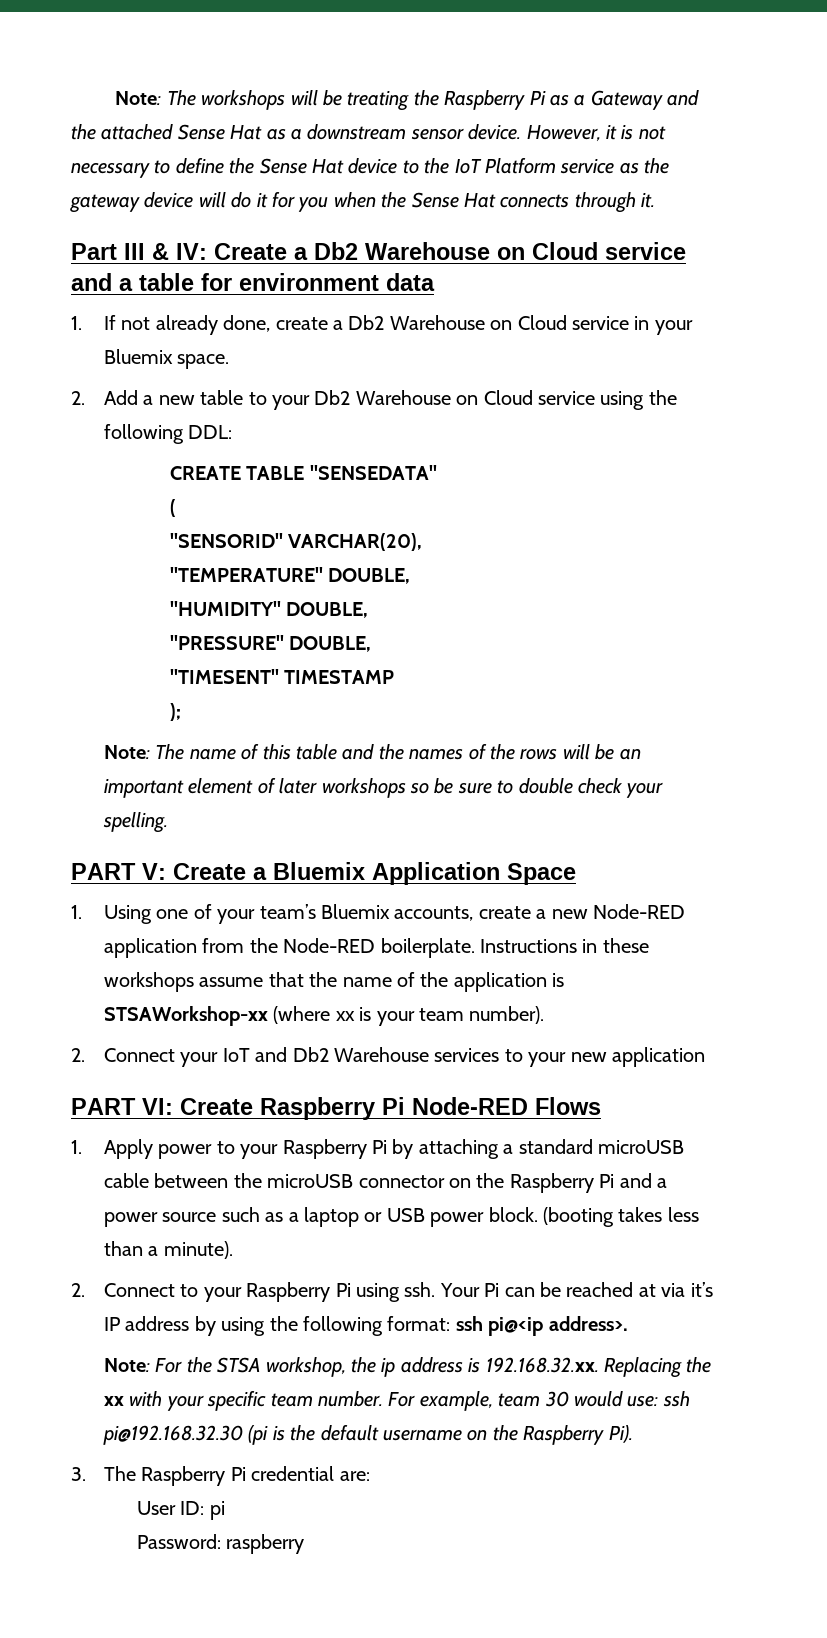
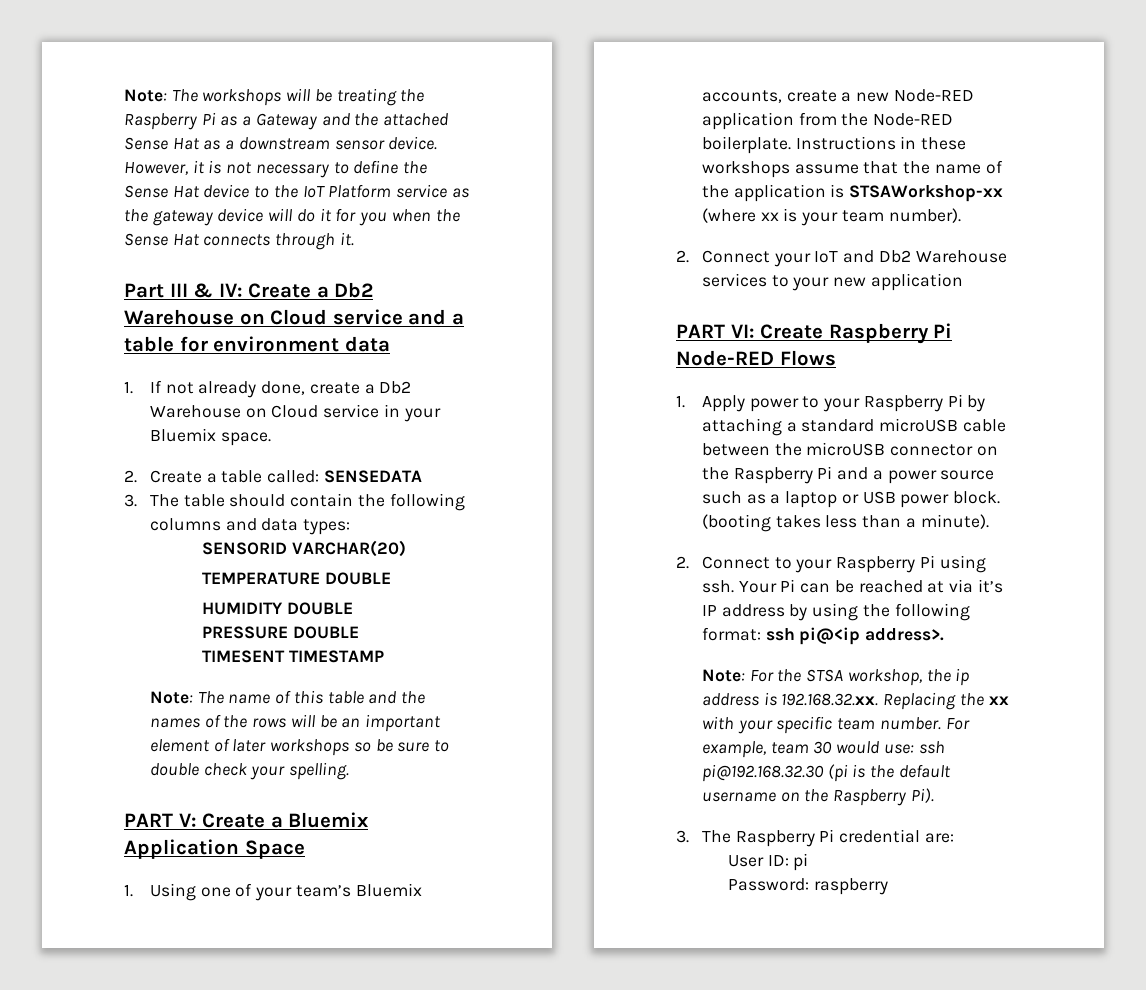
- 2. Add a new table to your Db2 Warehouse on Cloud service using the following DDL:
- CREATE TABLE "SENSEDATA"
- (
- "SENSORID" VARCHAR(20),
- "TEMPERATURE" DOUBLE,
- "HUMIDITY" DOUBLE,
- "PRESSURE" DOUBLE,
- "TIMESENT" TIMESTAMP
+ 2. Create a table called: SENSEDATA
+ 3. The table should contain the following columns and data types:
+ SENSORID VARCHAR(20)
+ TEMPERATURE DOUBLE
+ HUMIDITY DOUBLE
+ PRESSURE DOUBLE
+ TIMESENT TIMESTAMP
- );

